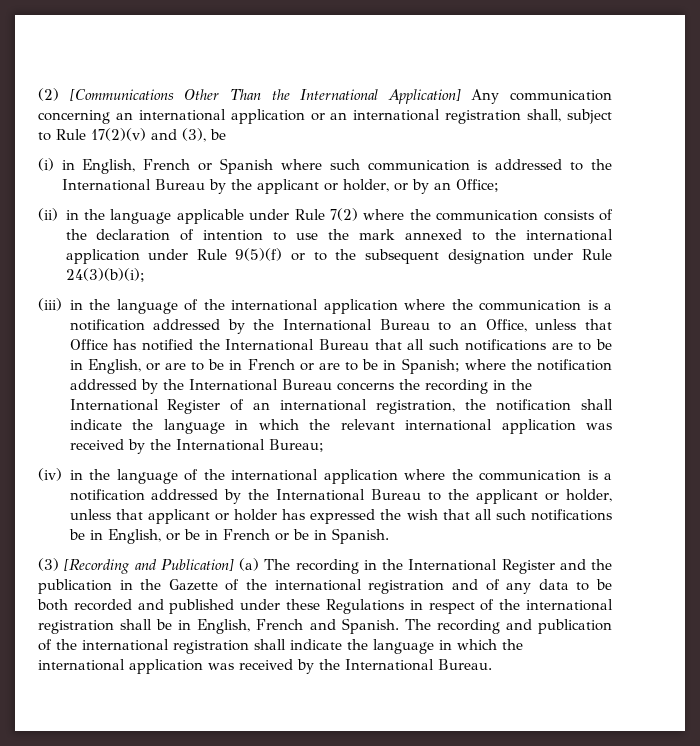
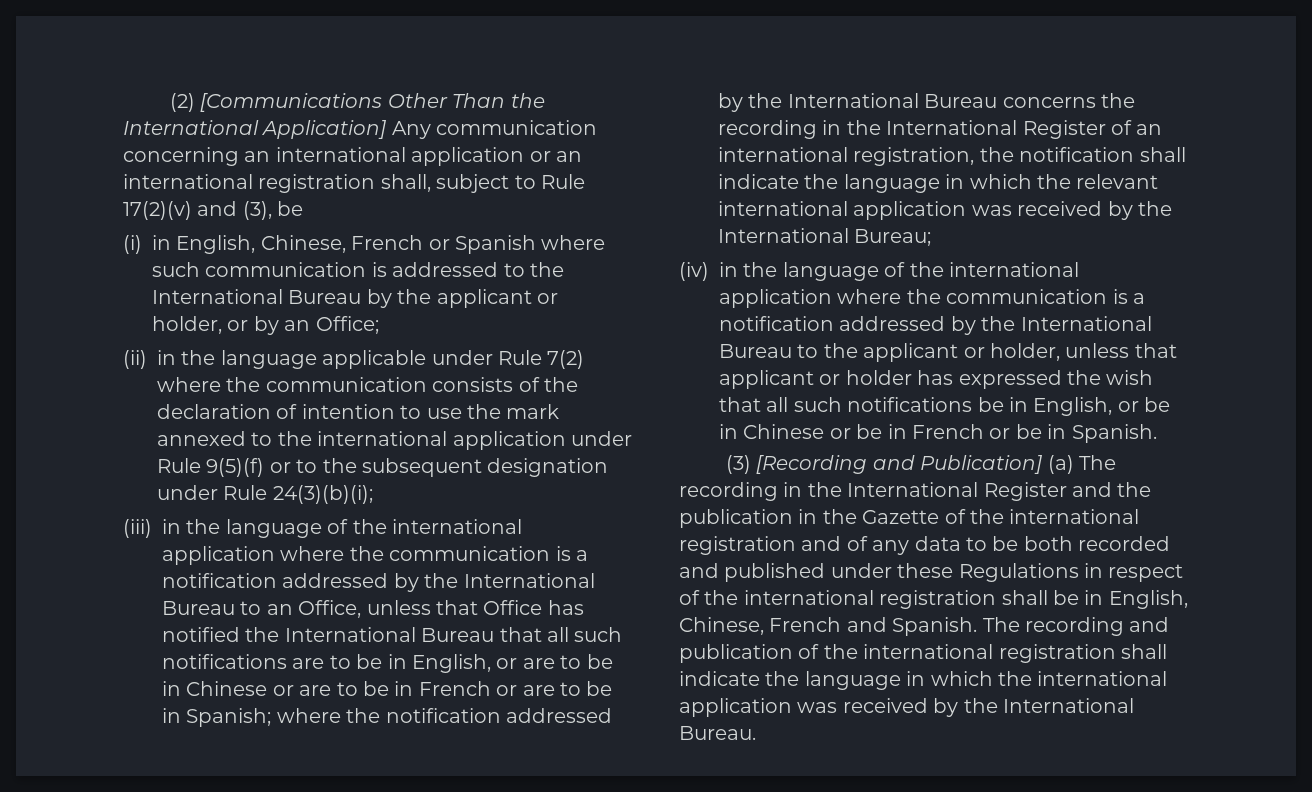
- (i) in English, French or Spanish where such communication is addressed to the International Bureau by the applicant or holder, or by an Office;
+ (i) in English, Chinese, French or Spanish where such communication is addressed to the International Bureau by the applicant or holder, or by an Office;
- (iii) in the language of the international application where the communication is a notification addressed by the International Bureau to an Office, unless that Office has notified the International Bureau that all such notifications are to be in English, or are to be in French or are to be in Spanish;
+ (iii) in the language of the international application where the communication is a notification addressed by the International Bureau to an Office, unless that Office has notified the International Bureau that all such notifications are to be in English, or are to be in Chinese or are to be in French or are to be in Spanish;
- (iv) in the language of the international application where the communication is a notification addressed by the International Bureau to the applicant or holder, unless that applicant or holder has expressed the wish that all such notifications be in English, or be in French or be in Spanish.
+ (iv) in the language of the international application where the communication is a notification addressed by the International Bureau to the applicant or holder, unless that applicant or holder has expressed the wish that all such notifications be in English, or be in Chinese or be in French or be in Spanish.
- (3) [Recording and Publication] (a) The recording in the International Register and the publication in the Gazette of the international registration and of any data to be both recorded and published under these Regulations in respect of the international registration shall be in English, French and Spanish.
+ (3) [Recording and Publication] (a) The recording in the International Register and the publication in the Gazette of the international registration and of any data to be both recorded and published under these Regulations in respect of the international registration shall be in English, Chinese, French and Spanish.

